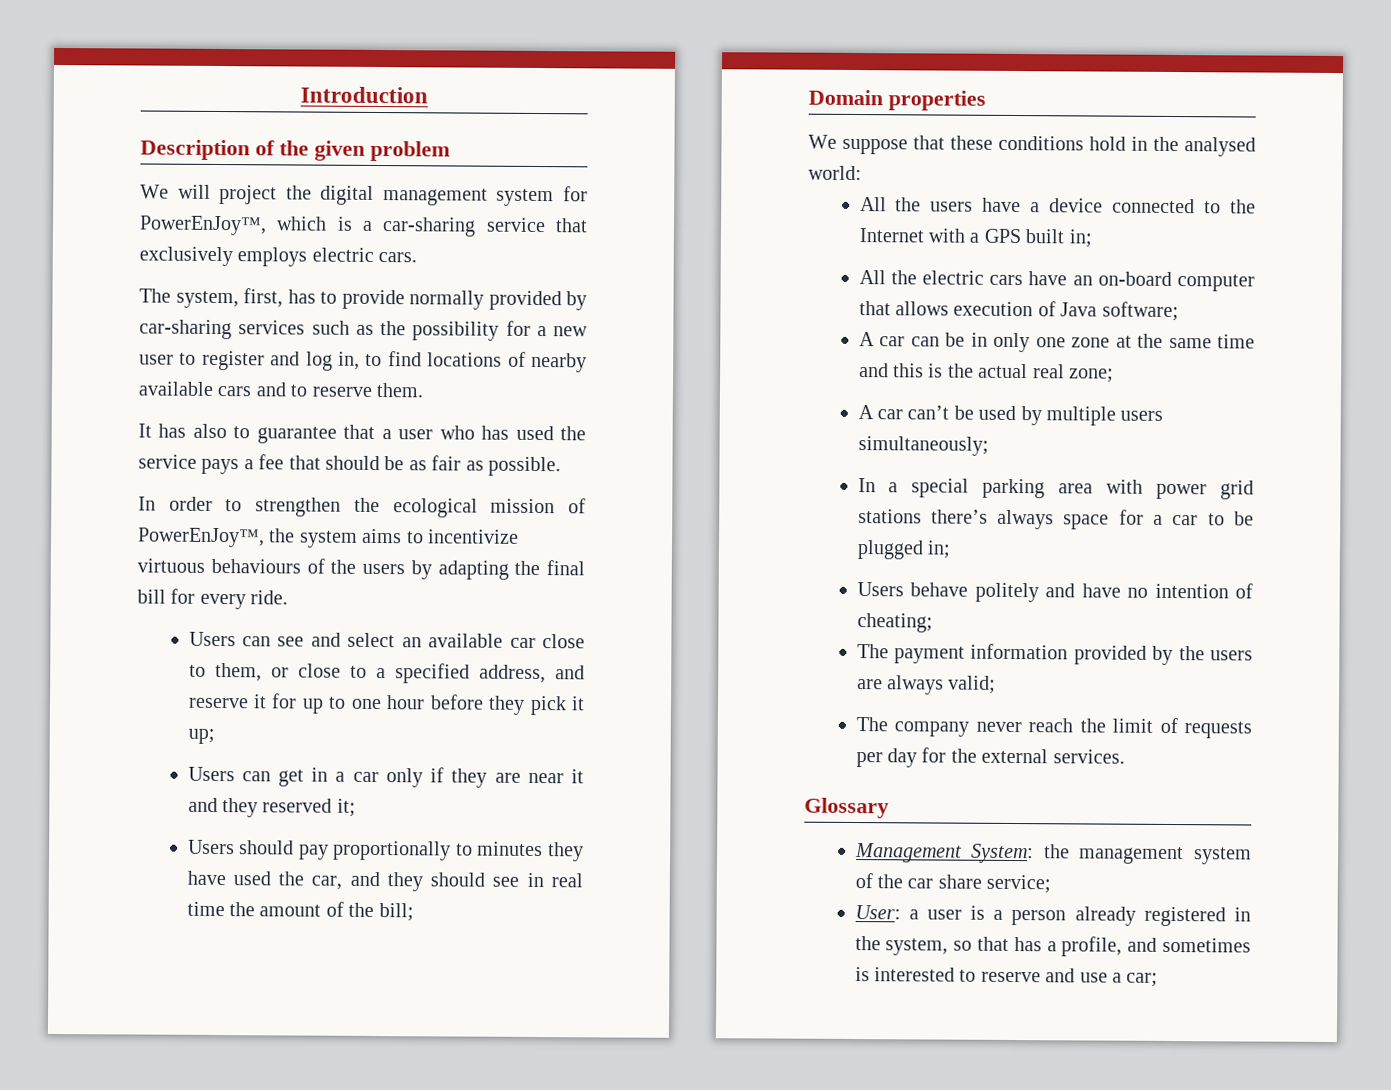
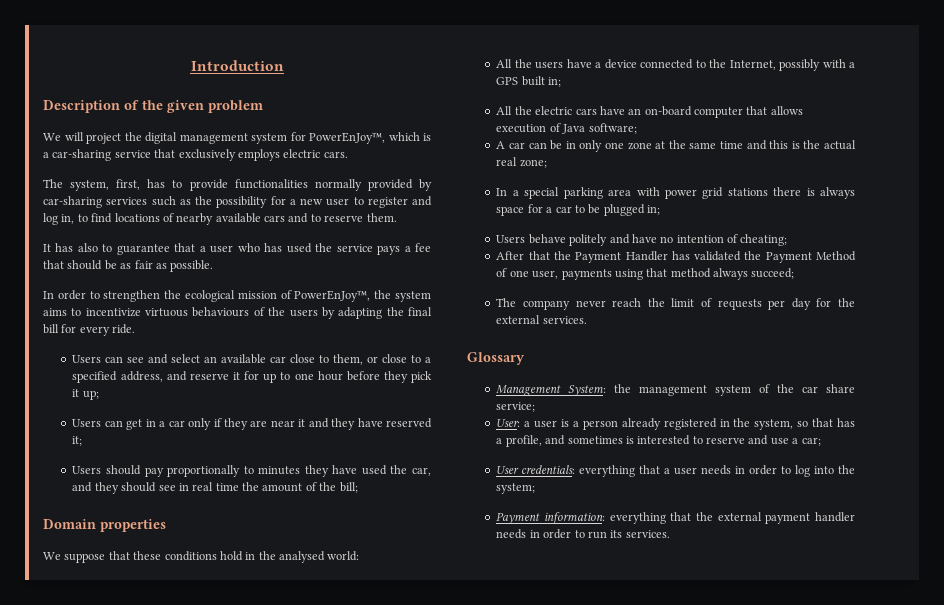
- The system, first, has to provide normally provided by car-sharing services such as the possibility for a new user to register and log in, to find locations of nearby available cars and to reserve them.
+ The system, first, has to provide functionalities normally provided by car-sharing services such as the possibility for a new user to register and log in, to find locations of nearby available cars and to reserve them.
- Users can get in a car only if they are near it and they reserved it;
+ Users can get in a car only if they are near it and they have reserved it;
- All the users have a device connected to the Internet with a GPS built in;
+ All the users have a device connected to the Internet, possibly with a GPS built in;
- A car can’t be used by multiple users simultaneously;
- In a special parking area with power grid stations there’s always space for a car to be plugged in;
+ In a special parking area with power grid stations there is always space for a car to be plugged in;
- The payment information provided by the users are always valid;
+ After that the Payment Handler has validated the Payment Method of one user, payments using that method always succeed;
+ User credentials: everything that a user needs in order to log into the system;
+ Payment information: everything that the external payment handler needs in order to run its services.

